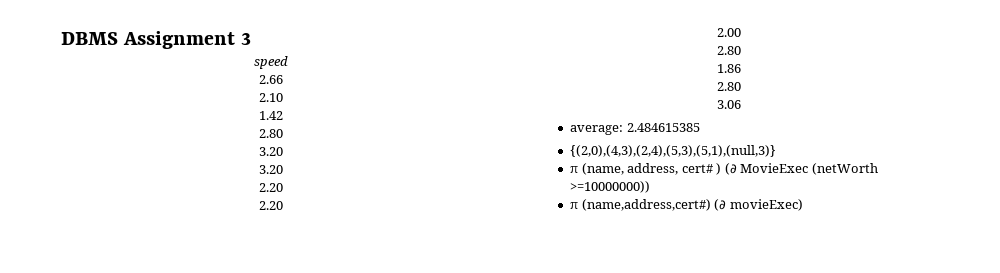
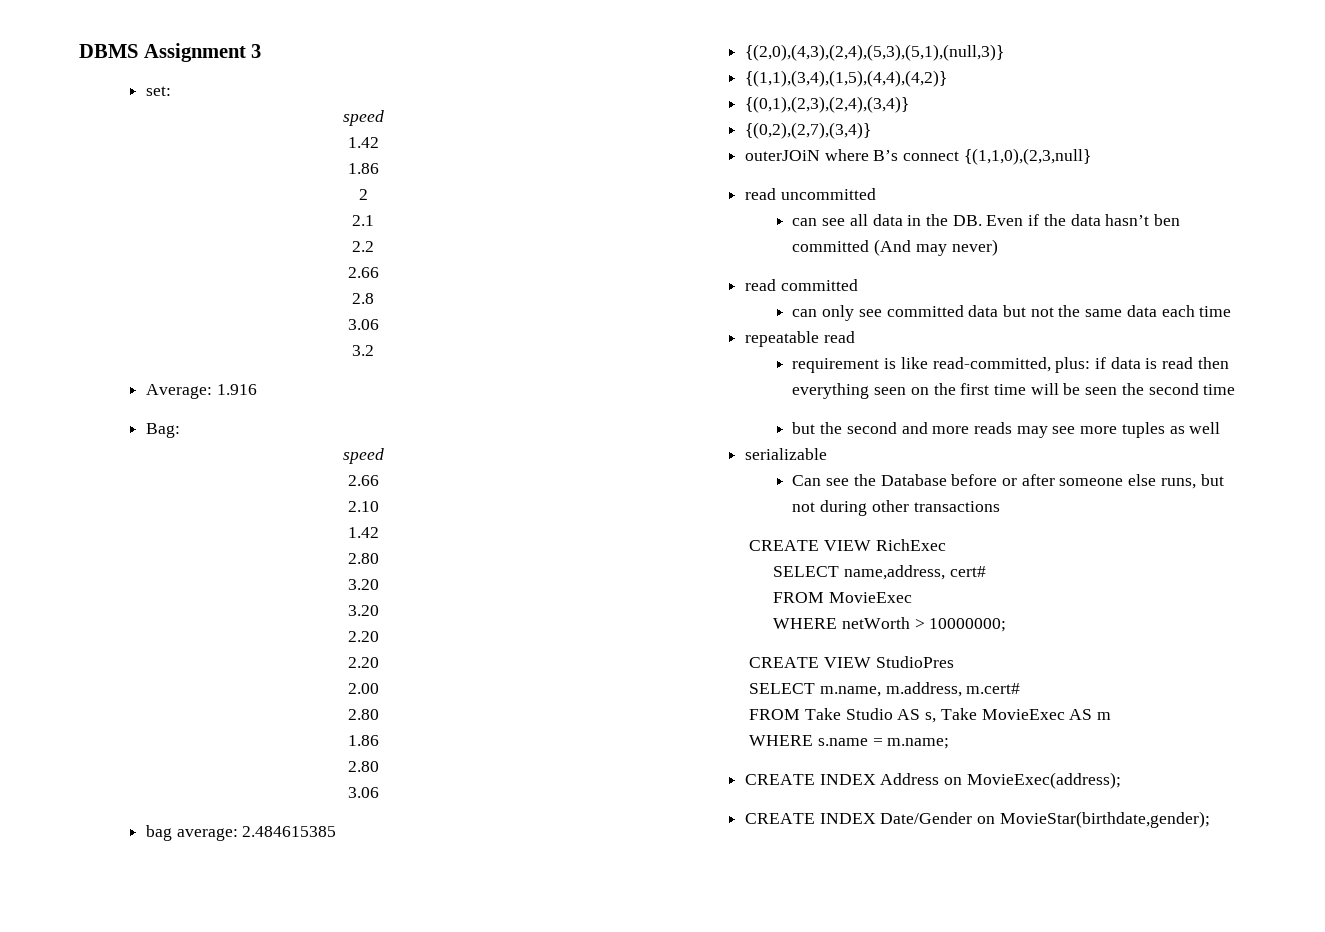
+ set:
+ speed
+ 1.42
+ 1.86
+ 2
+ 2.1
+ 2.2
+ 2.66
+ 2.8
+ 3.06
+ 3.2
+ Average: 1.916
+ Bag:
- average: 2.484615385
+ bag average: 2.484615385
- π (name, address, cert# ) (∂ MovieExec (netWorth >=10000000))
- π (name,address,cert#) (∂ movieExec)
+ {(1,1),(3,4),(1,5),(4,4),(4,2)}
+ {(0,1),(2,3),(2,4),(3,4)}
+ {(0,2),(2,7),(3,4)}
+ outerJOiN where B’s connect {(1,1,0),(2,3,null}
+ read uncommitted
+ can see all data in the DB. Even if the data hasn’t ben committed (And may never)
+ read committed
+ can only see committed data but not the same data each time
+ repeatable read
+ requirement is like read-committed, plus: if data is read then everything seen on the first time will be seen the second time
+ but the second and more reads may see more tuples as well
+ serializable
+ Can see the Database before or after someone else runs, but not during other transactions
+ CREATE VIEW RichExec
+ SELECT name,address, cert#
+ FROM MovieExec
+ WHERE netWorth > 10000000;
+ CREATE VIEW StudioPres
+ SELECT m.name, m.address, m.cert#
+ FROM Take Studio AS s, Take MovieExec AS m
+ WHERE s.name = m.name;
+ CREATE INDEX Address on MovieExec(address);
+ CREATE INDEX Date/Gender on MovieStar(birthdate,gender);

